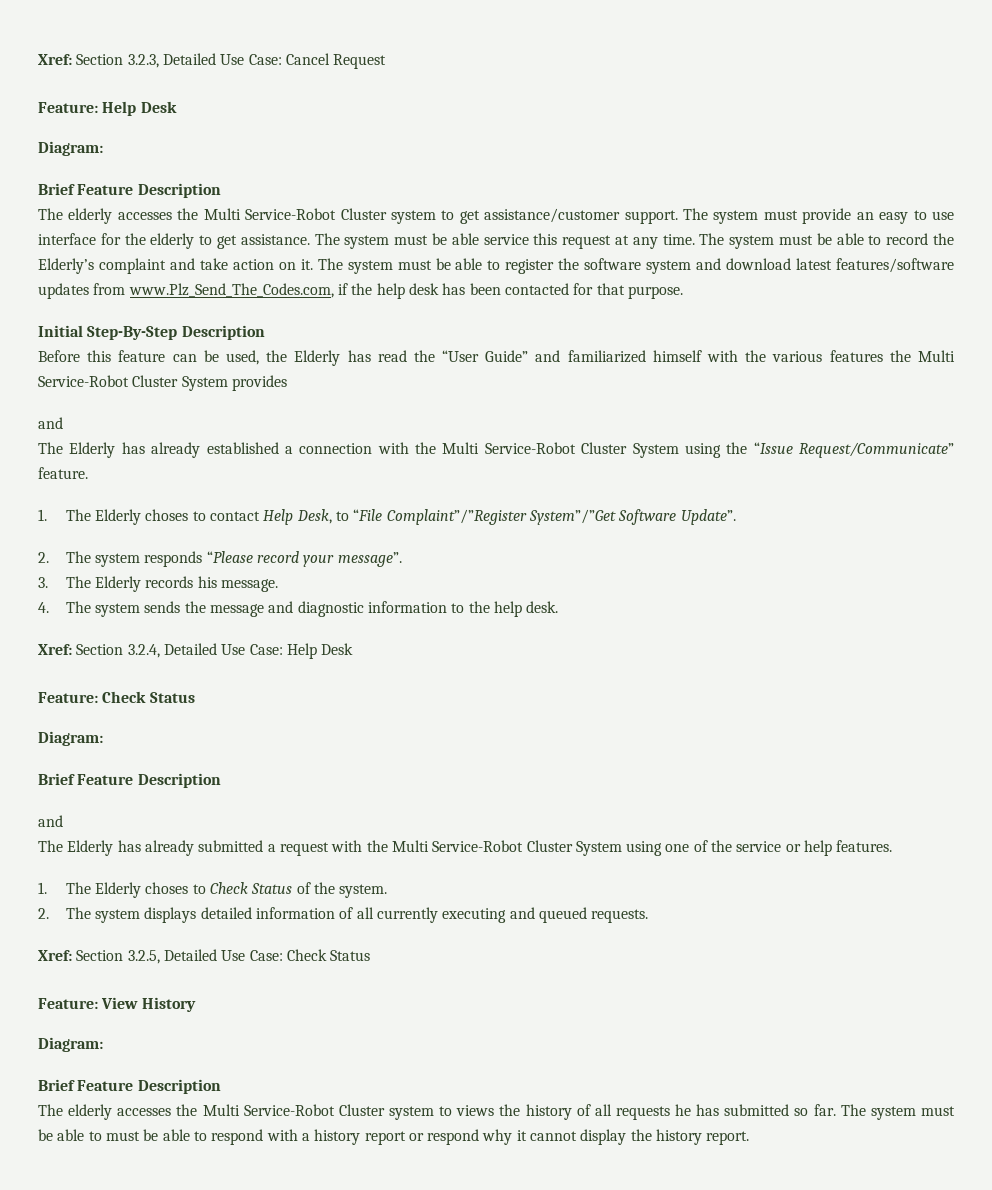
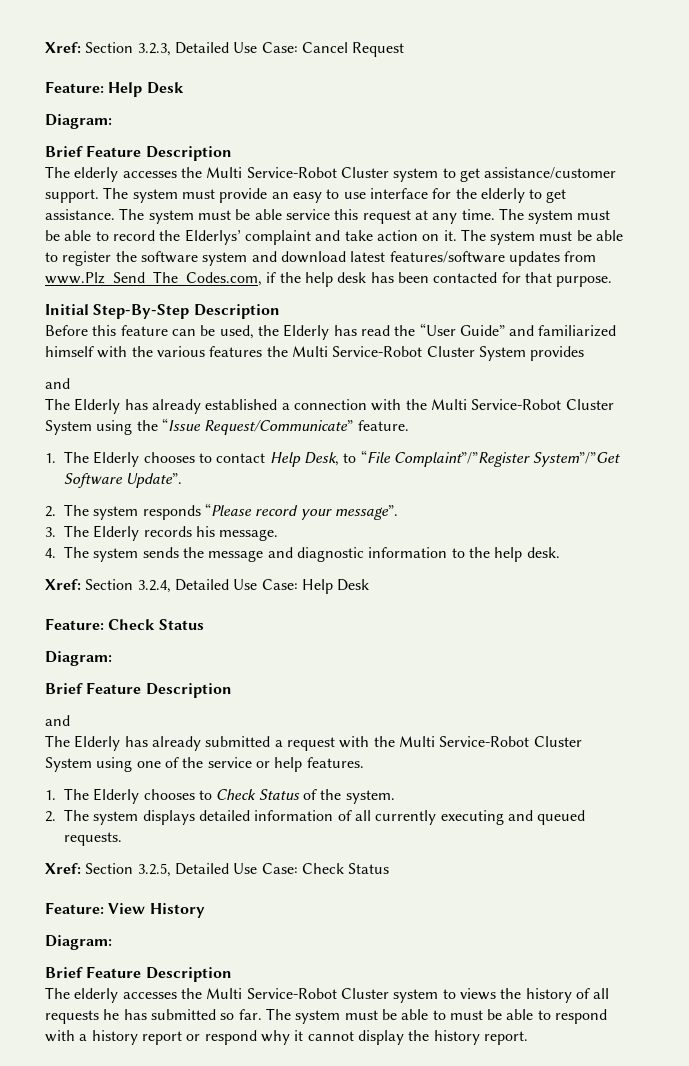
- The system must be able to record the Elderly’s complaint and take action on it.
+ The system must be able to record the Elderlys’ complaint and take action on it.
- 1. The Elderly choses to contact Help Desk, to “File Complaint”/”Register System”/”Get Software Update”.
+ 1. The Elderly chooses to contact Help Desk, to “File Complaint”/”Register System”/”Get Software Update”.
- 1. The Elderly choses to Check Status of the system.
+ 1. The Elderly chooses to Check Status of the system.

